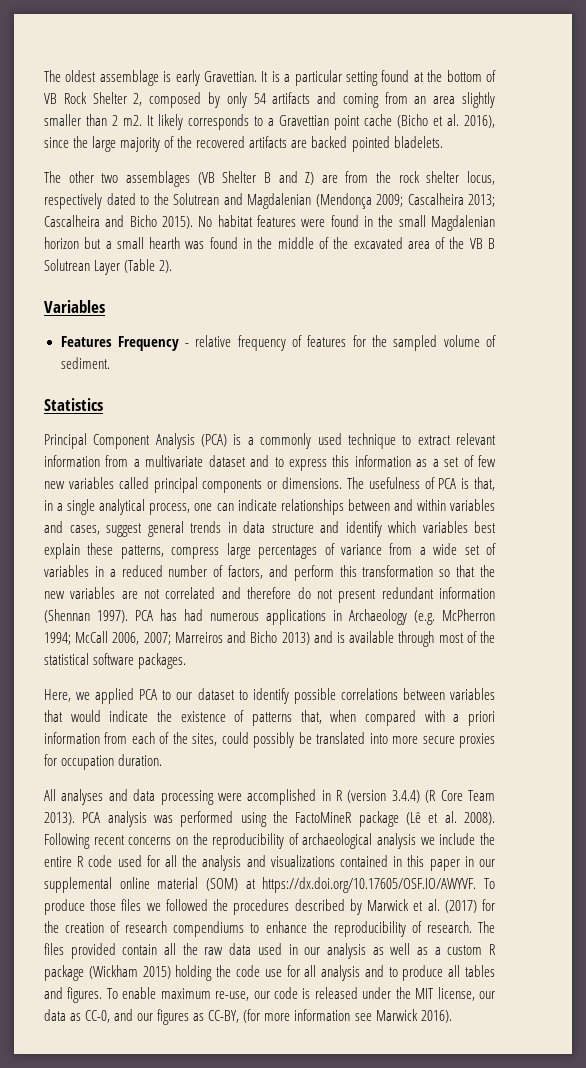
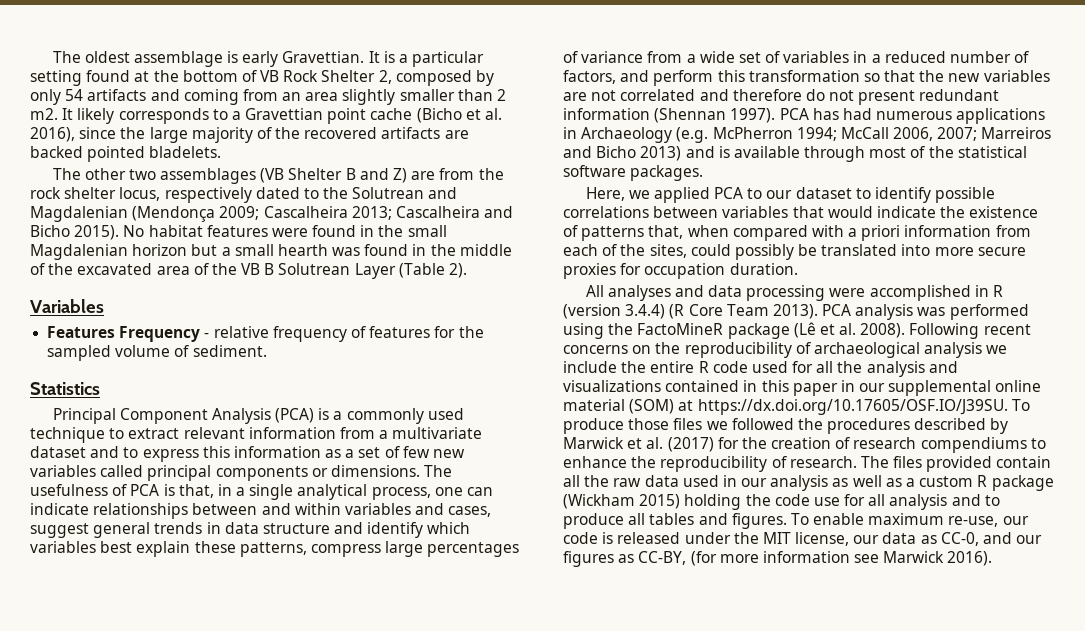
- Following recent concerns on the reproducibility of archaeological analysis we include the entire R code used for all the analysis and visualizations contained in this paper in our supplemental online material (SOM) at https://dx.doi.org/10.17605/OSF.IO/AWYVF. To produce those files we followed the procedures described by Marwick et al. (2017) for the creation of research compendiums to enhance the reproducibility of research.
+ Following recent concerns on the reproducibility of archaeological analysis we include the entire R code used for all the analysis and visualizations contained in this paper in our supplemental online material (SOM) at https://dx.doi.org/10.17605/OSF.IO/J39SU. To produce those files we followed the procedures described by Marwick et al. (2017) for the creation of research compendiums to enhance the reproducibility of research.

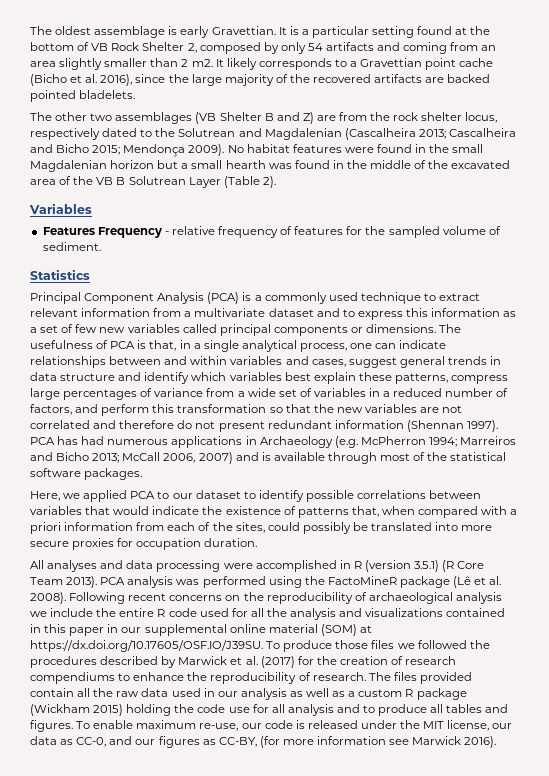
- The other two assemblages (VB Shelter B and Z) are from the rock shelter locus, respectively dated to the Solutrean and Magdalenian (Mendonça 2009; Cascalheira 2013; Cascalheira and Bicho 2015).
+ The other two assemblages (VB Shelter B and Z) are from the rock shelter locus, respectively dated to the Solutrean and Magdalenian (Cascalheira 2013; Cascalheira and Bicho 2015; Mendonça 2009).
- PCA has had numerous applications in Archaeology (e.g. McPherron 1994; McCall 2006, 2007; Marreiros and Bicho 2013) and is available through most of the statistical software packages.
+ PCA has had numerous applications in Archaeology (e.g. McPherron 1994; Marreiros and Bicho 2013; McCall 2006, 2007) and is available through most of the statistical software packages.
- All analyses and data processing were accomplished in R (version 3.4.4) (R Core Team 2013).
+ All analyses and data processing were accomplished in R (version 3.5.1) (R Core Team 2013).

